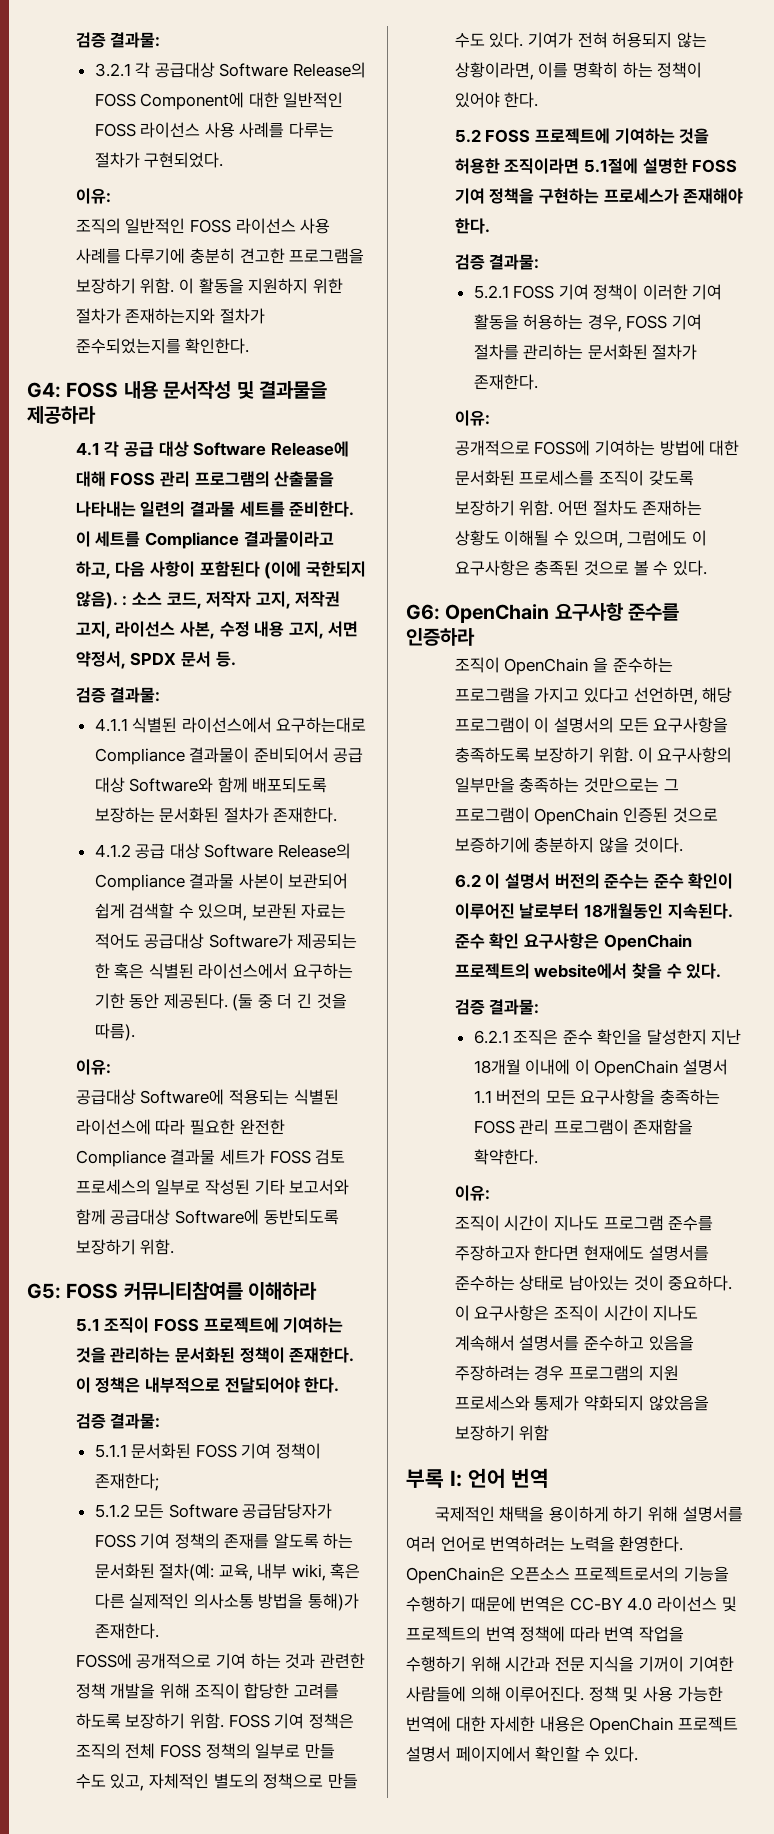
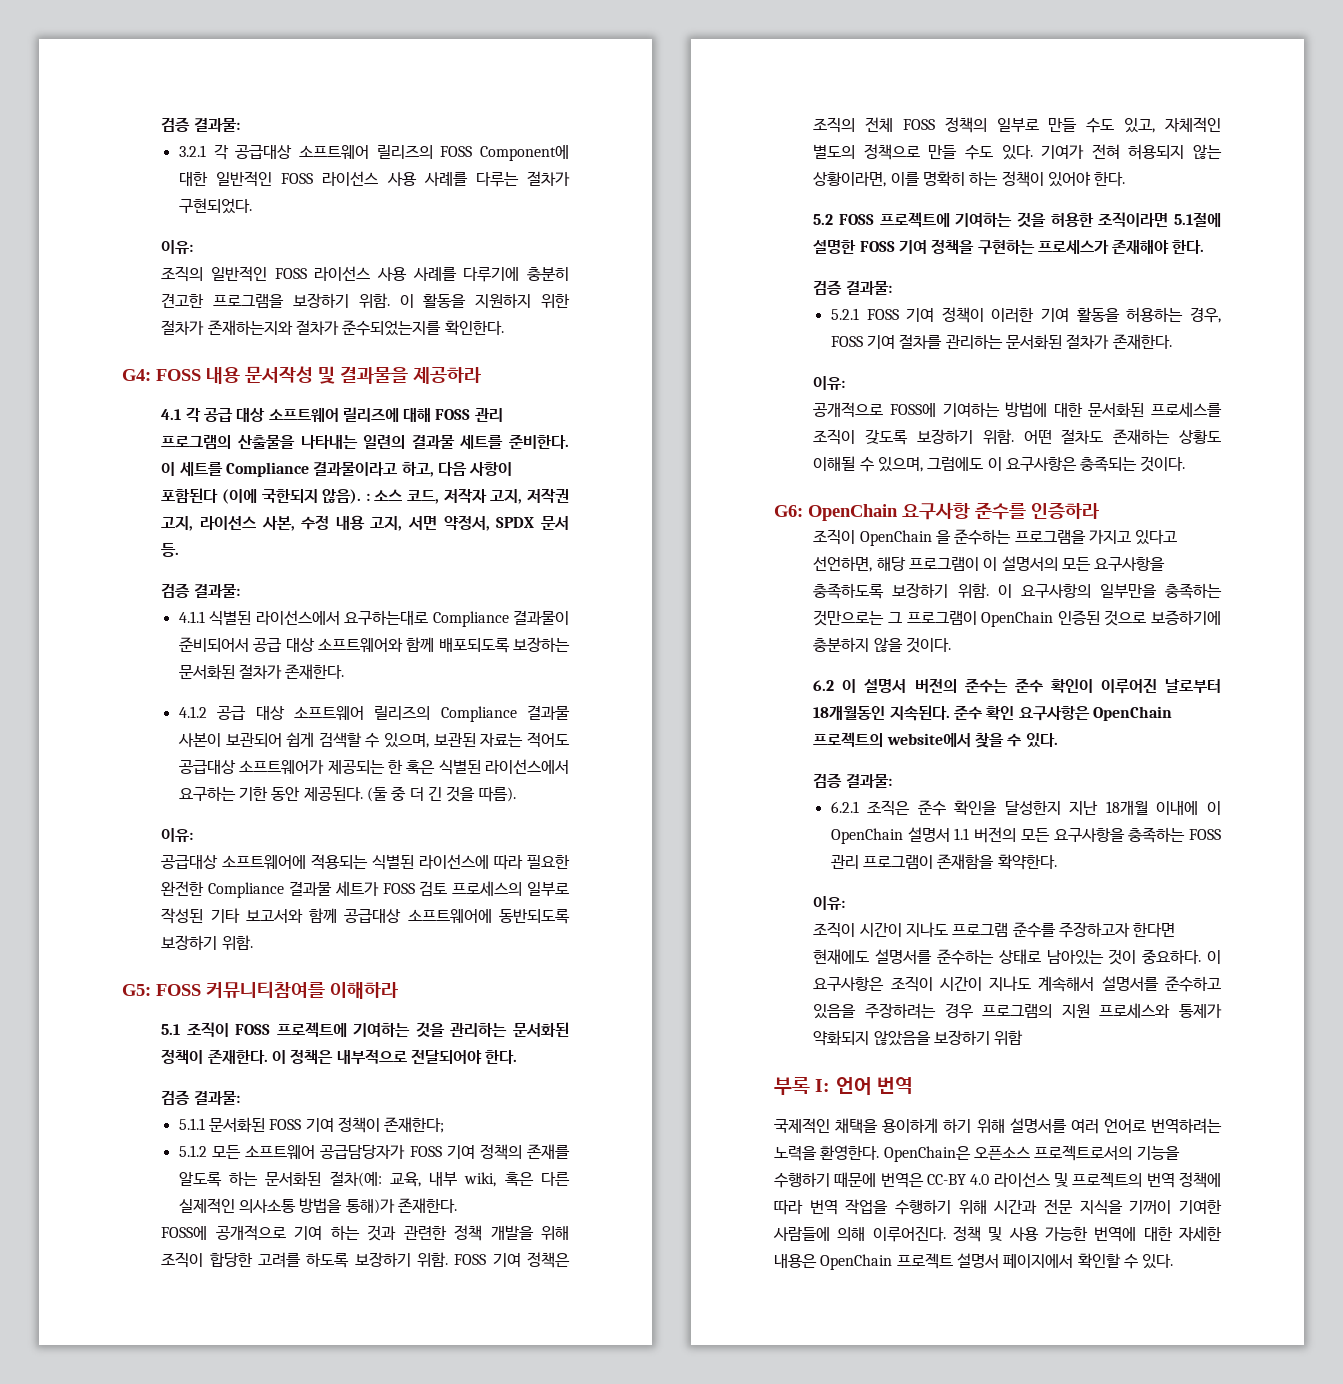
- 3.2.1 각 공급대상 Software Release의 FOSS Component에 대한 일반적인 FOSS 라이선스 사용 사례를 다루는 절차가 구현되었다.
+ 3.2.1 각 공급대상 소프트웨어 릴리즈의 FOSS Component에 대한 일반적인 FOSS 라이선스 사용 사례를 다루는 절차가 구현되었다.
- 4.1 각 공급 대상 Software Release에 대해 FOSS 관리 프로그램의 산출물을 나타내는 일련의 결과물 세트를 준비한다.
+ 4.1 각 공급 대상 소프트웨어 릴리즈에 대해 FOSS 관리 프로그램의 산출물을 나타내는 일련의 결과물 세트를 준비한다.
- 4.1.1 식별된 라이선스에서 요구하는대로 Compliance 결과물이 준비되어서 공급 대상 Software와 함께 배포되도록 보장하는 문서화된 절차가 존재한다.
+ 4.1.1 식별된 라이선스에서 요구하는대로 Compliance 결과물이 준비되어서 공급 대상 소프트웨어와 함께 배포되도록 보장하는 문서화된 절차가 존재한다.
- 4.1.2 공급 대상 Software Release의 Compliance 결과물 사본이 보관되어 쉽게 검색할 수 있으며, 보관된 자료는 적어도 공급대상 Software가 제공되는 한 혹은 식별된 라이선스에서 요구하는 기한 동안 제공된다.
+ 4.1.2 공급 대상 소프트웨어 릴리즈의 Compliance 결과물 사본이 보관되어 쉽게 검색할 수 있으며, 보관된 자료는 적어도 공급대상 소프트웨어가 제공되는 한 혹은 식별된 라이선스에서 요구하는 기한 동안 제공된다.
- 공급대상 Software에 적용되는 식별된 라이선스에 따라 필요한 완전한 Compliance 결과물 세트가 FOSS 검토 프로세스의 일부로 작성된 기타 보고서와 함께 공급대상 Software에 동반되도록 보장하기 위함.
+ 공급대상 소프트웨어에 적용되는 식별된 라이선스에 따라 필요한 완전한 Compliance 결과물 세트가 FOSS 검토 프로세스의 일부로 작성된 기타 보고서와 함께 공급대상 소프트웨어에 동반되도록 보장하기 위함.
- 5.1.2 모든 Software 공급담당자가 FOSS 기여 정책의 존재를 알도록 하는 문서화된 절차(예: 교육, 내부 wiki, 혹은 다른 실제적인 의사소통 방법을 통해)가 존재한다.
+ 5.1.2 모든 소프트웨어 공급담당자가 FOSS 기여 정책의 존재를 알도록 하는 문서화된 절차(예: 교육, 내부 wiki, 혹은 다른 실제적인 의사소통 방법을 통해)가 존재한다.
- 어떤 절차도 존재하는 상황도 이해될 수 있으며, 그럼에도 이 요구사항은 충족된 것으로 볼 수 있다.
+ 어떤 절차도 존재하는 상황도 이해될 수 있으며, 그럼에도 이 요구사항은 충족되는 것이다.

